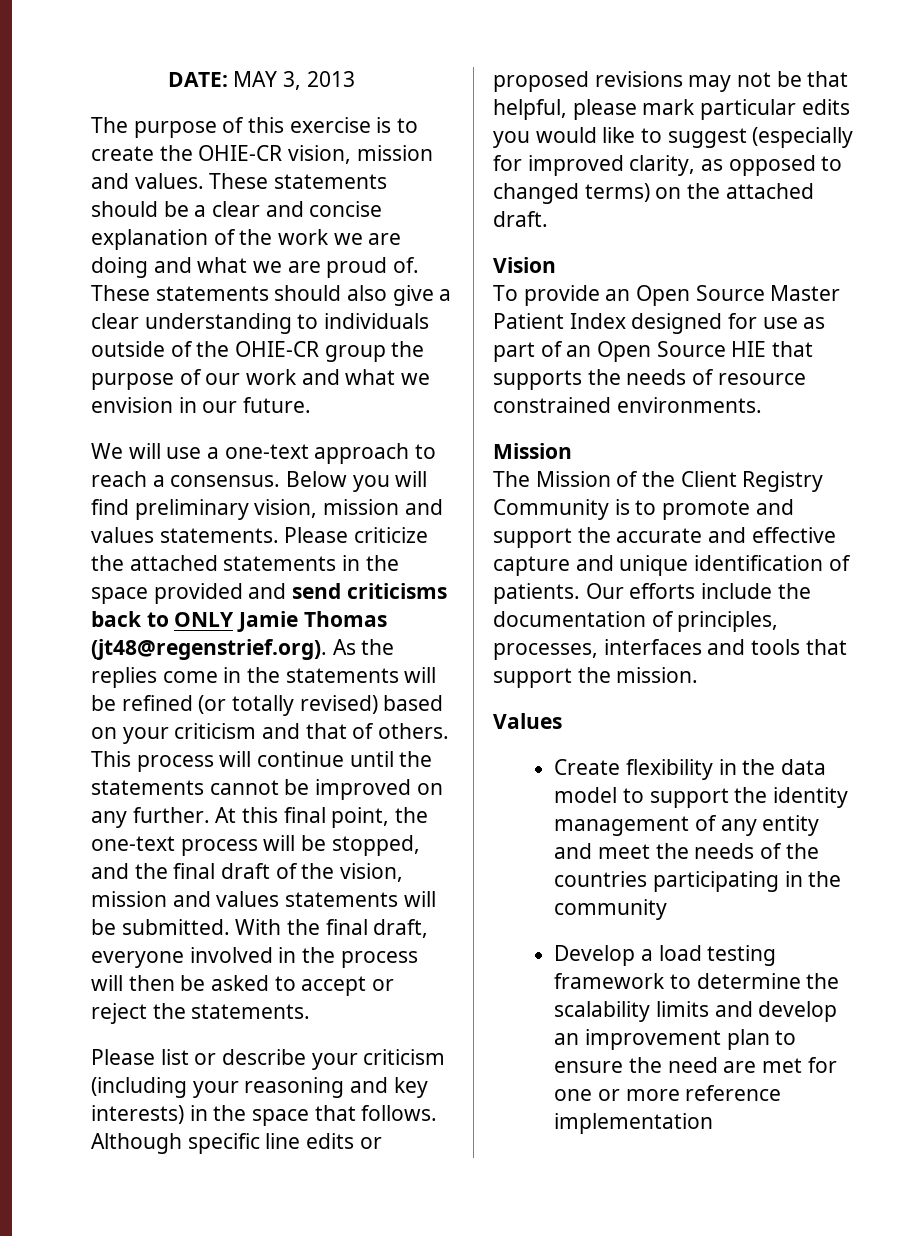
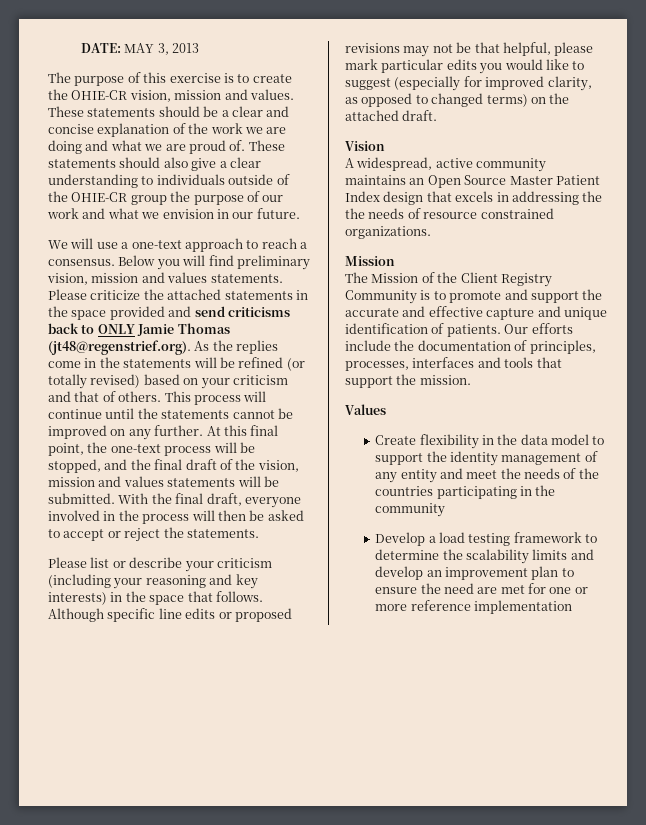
- To provide an Open Source Master Patient Index designed for use as part of an Open Source HIE that supports the needs of resource constrained environments.
+ A widespread, active community maintains an Open Source Master Patient Index design that excels in addressing the the needs of resource constrained organizations.

